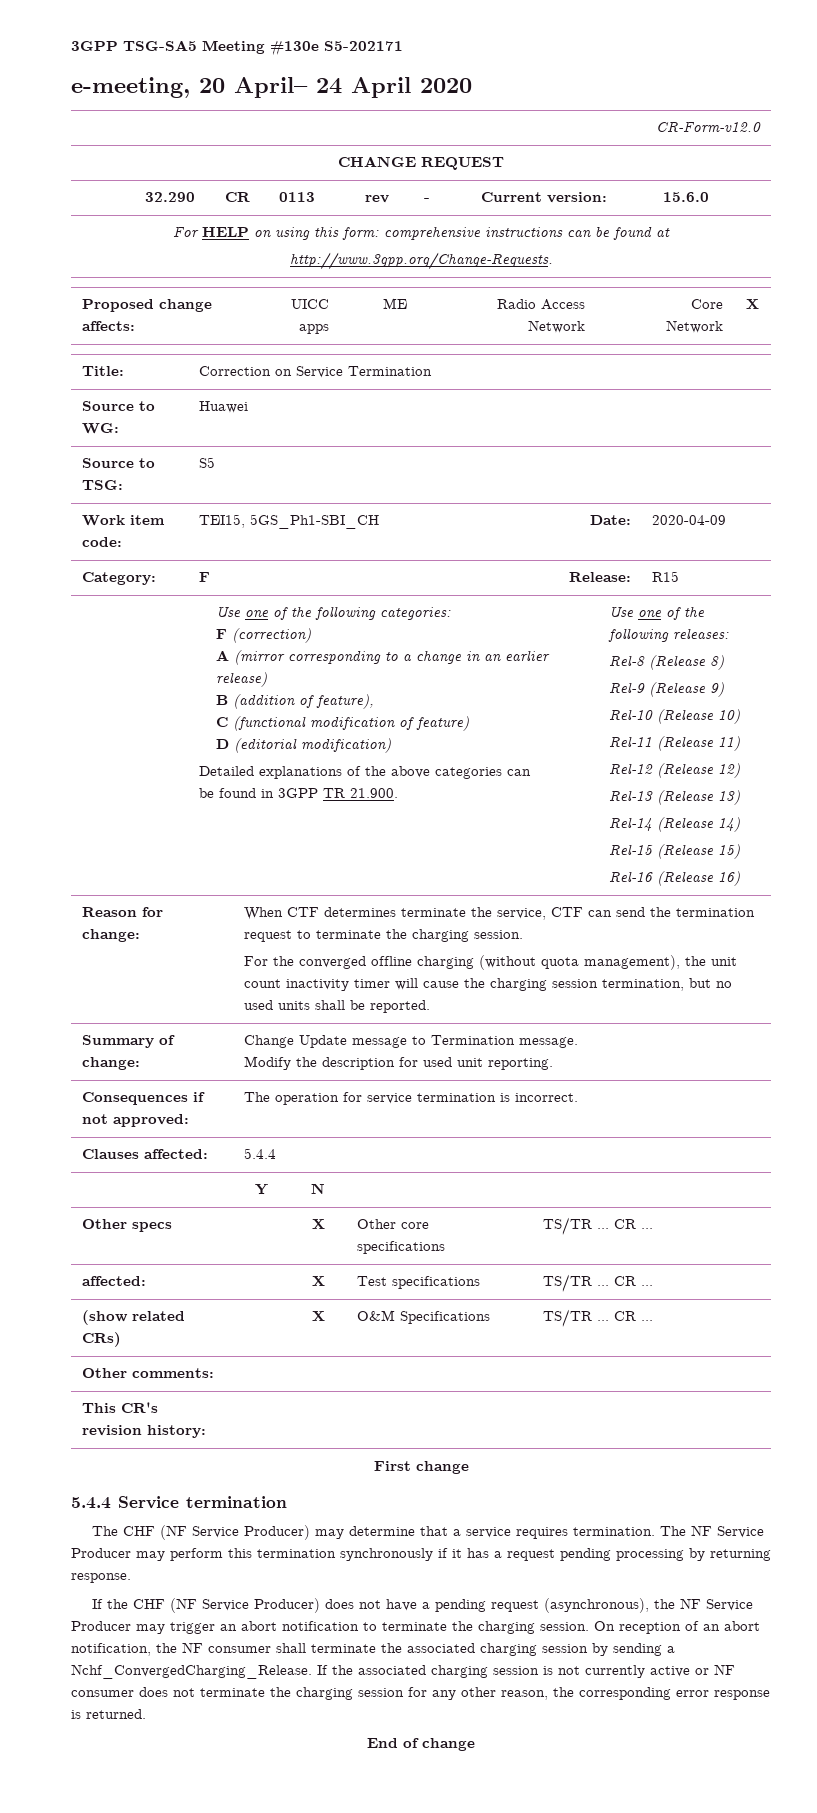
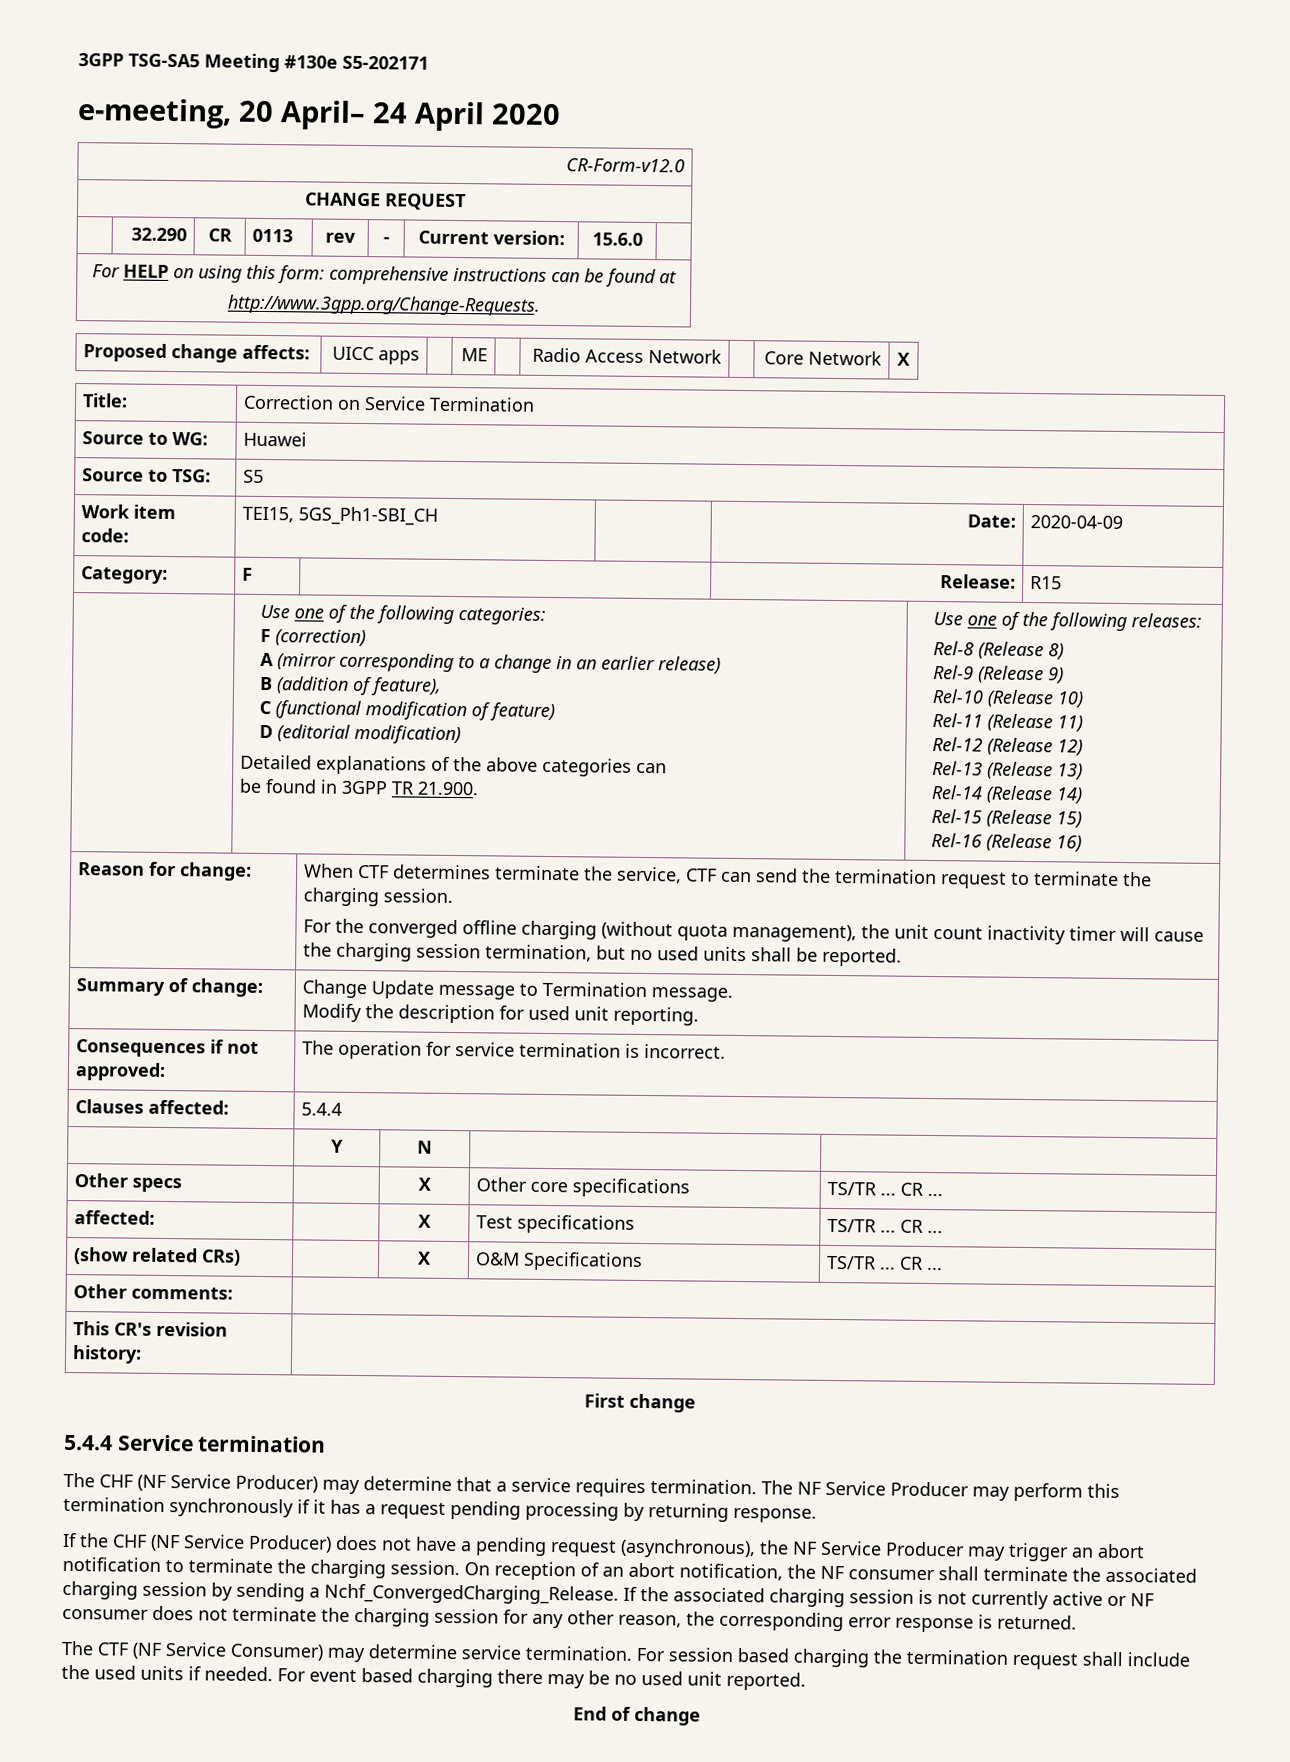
+ The CTF (NF Service Consumer) may determine service termination. For session based charging the termination request shall include the used units if needed. For event based charging there may be no used unit reported.

